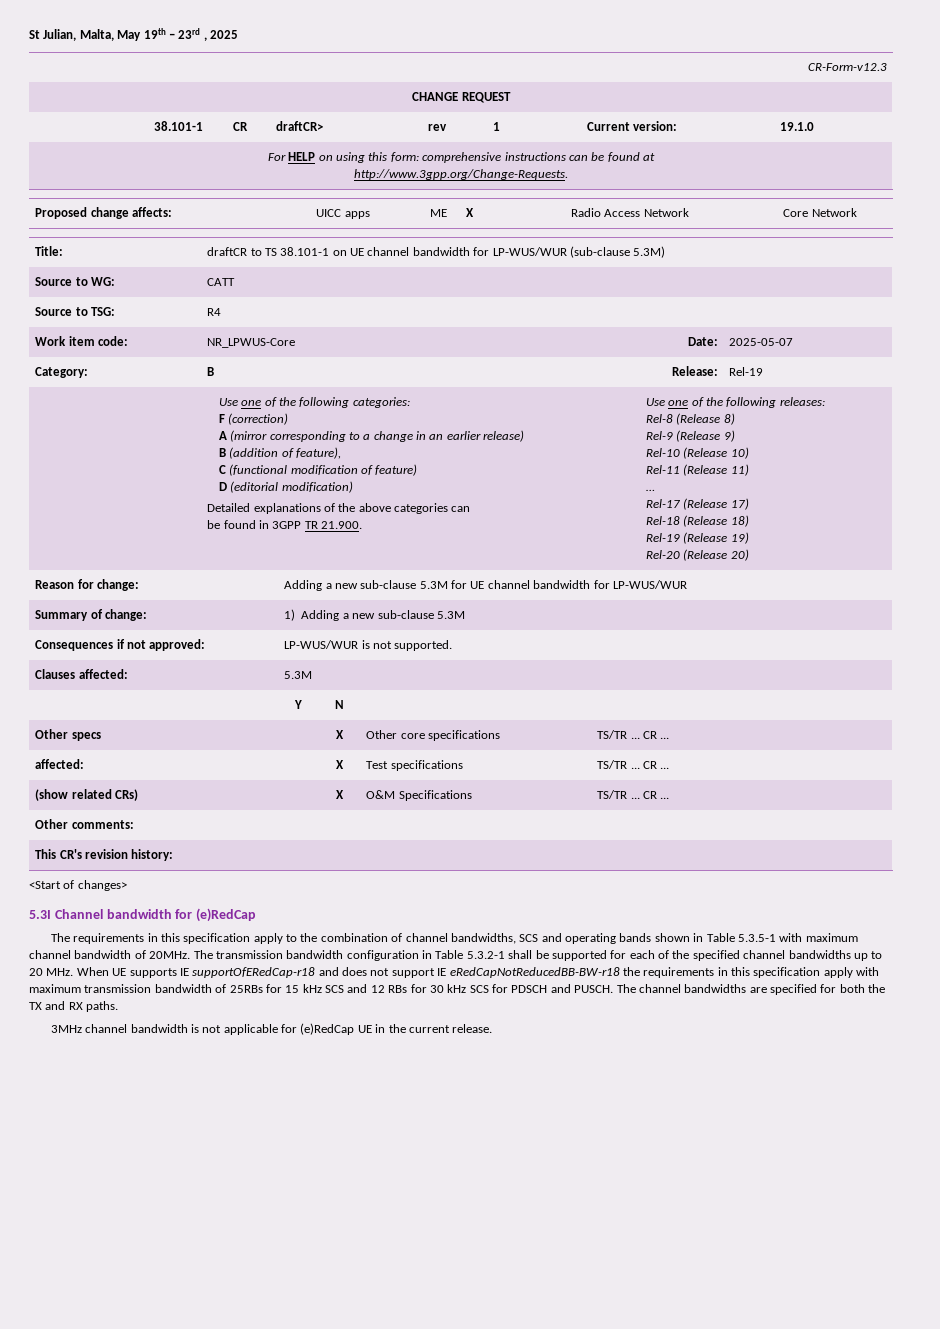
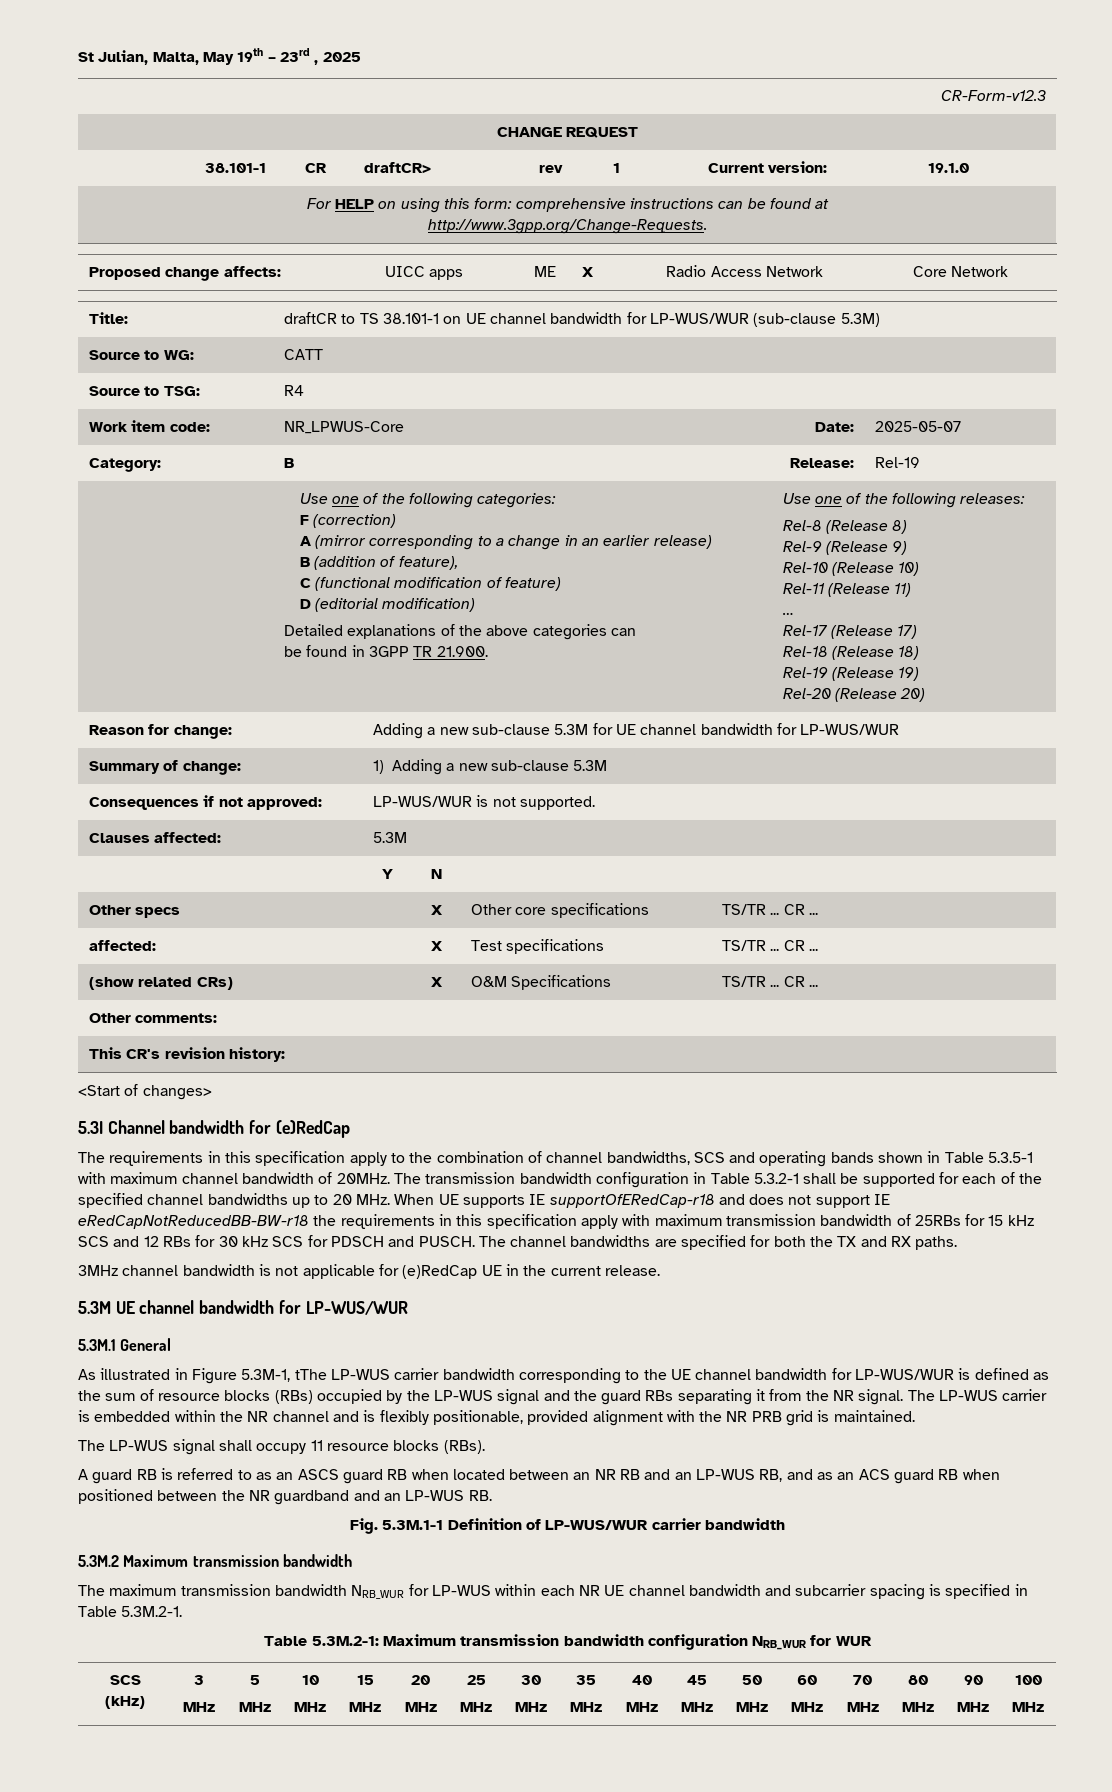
+ 5.3M UE channel bandwidth for LP-WUS/WUR
+ 5.3M.1 General
+ As illustrated in Figure 5.3M-1, tThe LP-WUS carrier bandwidth corresponding to the UE channel bandwidth for LP-WUS/WUR is defined as the sum of resource blocks (RBs) occupied by the LP-WUS signal and the guard RBs separating it from the NR signal. The LP-WUS carrier is embedded within the NR channel and is flexibly positionable, provided alignment with the NR PRB grid is maintained.
+ The LP-WUS signal shall occupy 11 resource blocks (RBs).
+ A guard RB is referred to as an ASCS guard RB when located between an NR RB and an LP-WUS RB, and as an ACS guard RB when positioned between the NR guardband and an LP-WUS RB.
+ Fig. 5.3M.1-1 Definition of LP-WUS/WUR carrier bandwidth
+ 5.3M.2 Maximum transmission bandwidth
+ The maximum transmission bandwidth NRB_WUR for LP-WUS within each NR UE channel bandwidth and subcarrier spacing is specified in Table 5.3M.2-1.
+ Table 5.3M.2-1: Maximum transmission bandwidth configuration NRB_WUR for WUR
+ SCS (kHz) | 3
+ MHz | 5
+ MHz | 10
+ MHz | 15
+ MHz | 20
+ MHz | 25
+ MHz | 30
+ MHz | 35
+ MHz | 40
+ MHz | 45
+ MHz | 50
+ MHz | 60
+ MHz | 70
+ MHz | 80
+ MHz | 90
+ MHz | 100
+ MHz

